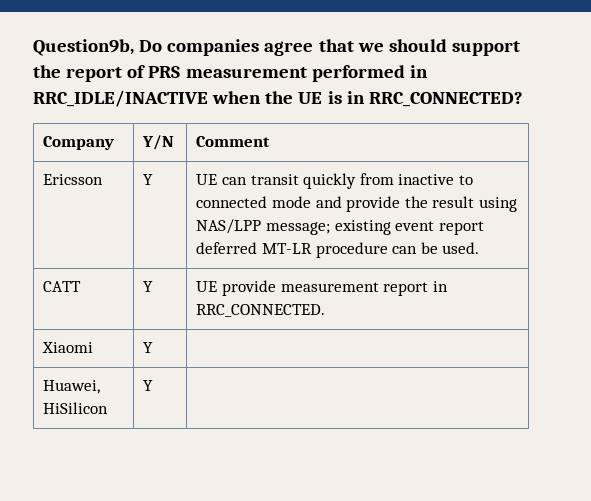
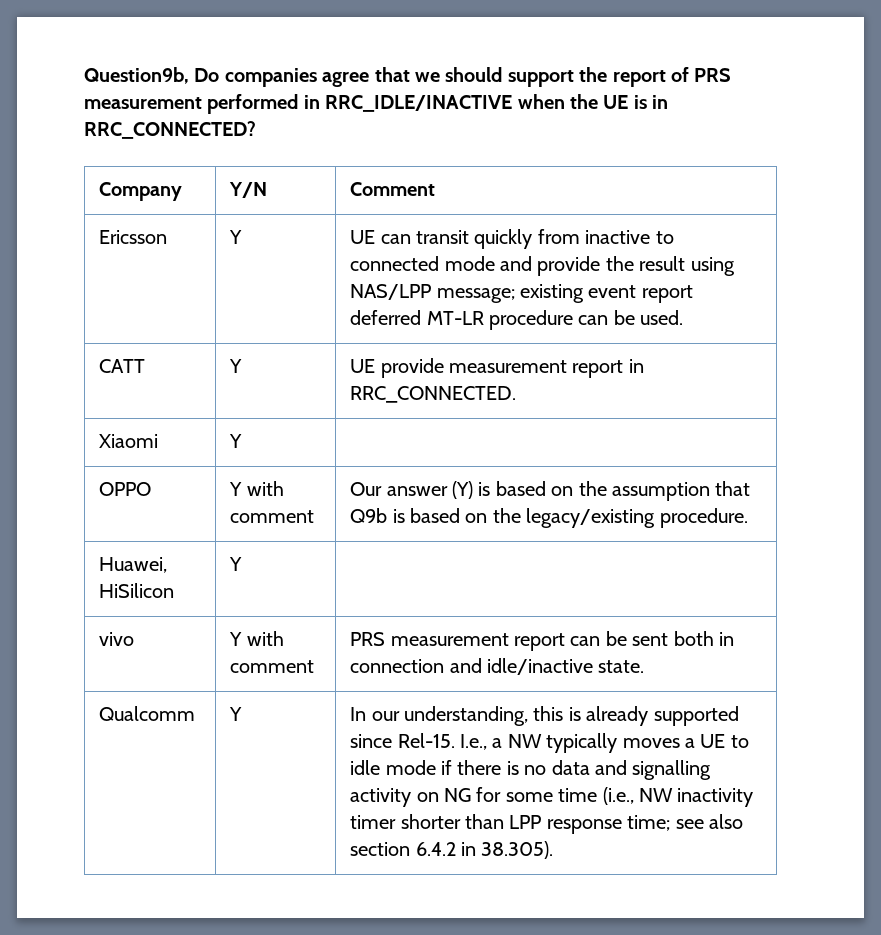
+ OPPO | Y with comment | Our answer (Y) is based on the assumption that Q9b is based on the legacy/existing procedure.
  Huawei, HiSilicon | Y |
+ vivo | Y with comment | PRS measurement report can be sent both in connection and idle/inactive state.
+ Qualcomm | Y | In our understanding, this is already supported since Rel-15. I.e., a NW typically moves a UE to idle mode if there is no data and signalling activity on NG for some time (i.e., NW inactivity timer shorter than LPP response time; see also section 6.4.2 in 38.305).

